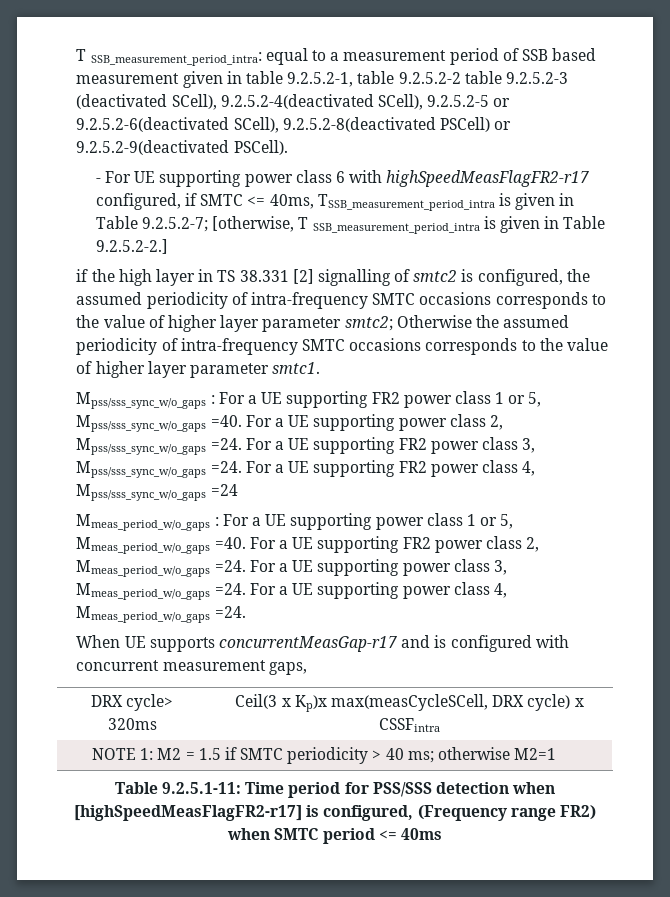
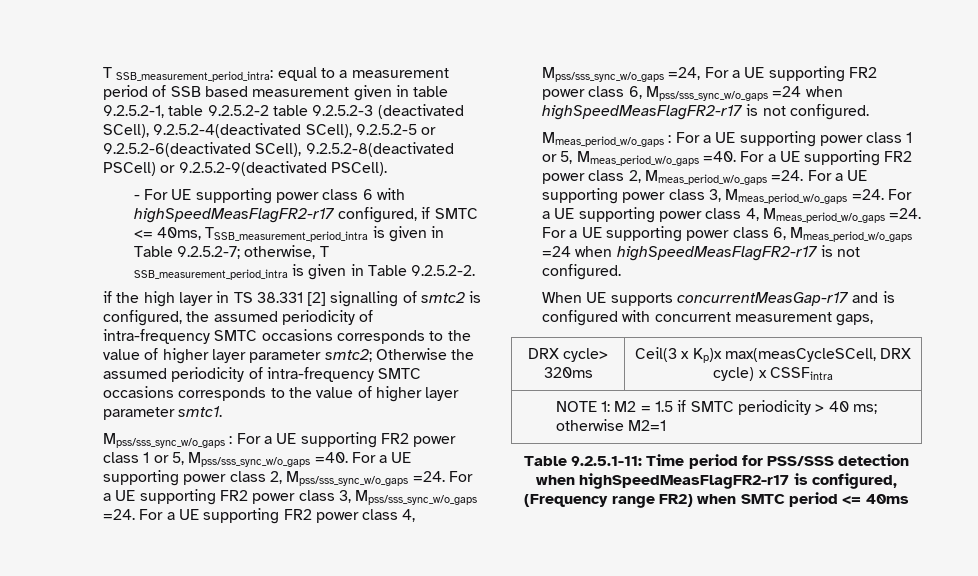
- - For UE supporting power class 6 with highSpeedMeasFlagFR2-r17 configured, if SMTC <= 40ms, TSSB_measurement_period_intra is given in Table 9.2.5.2-7; [otherwise, T SSB_measurement_period_intra is given in Table 9.2.5.2-2.]
+ - For UE supporting power class 6 with highSpeedMeasFlagFR2-r17 configured, if SMTC <= 40ms, TSSB_measurement_period_intra is given in Table 9.2.5.2-7; otherwise, T SSB_measurement_period_intra is given in Table 9.2.5.2-2.
- For a UE supporting FR2 power class 4, Mpss/sss_sync_w/o_gaps =24
+ For a UE supporting FR2 power class 4, Mpss/sss_sync_w/o_gaps =24, For a UE supporting FR2 power class 6, Mpss/sss_sync_w/o_gaps =24 when highSpeedMeasFlagFR2-r17 is not configured.
+ For a UE supporting power class 6, Mmeas_period_w/o_gaps =24 when highSpeedMeasFlagFR2-r17 is not configured.
- Table 9.2.5.1-11: Time period for PSS/SSS detection when [highSpeedMeasFlagFR2-r17] is configured, (Frequency range FR2) when SMTC period <= 40ms
+ Table 9.2.5.1-11: Time period for PSS/SSS detection when highSpeedMeasFlagFR2-r17 is configured, (Frequency range FR2) when SMTC period <= 40ms

